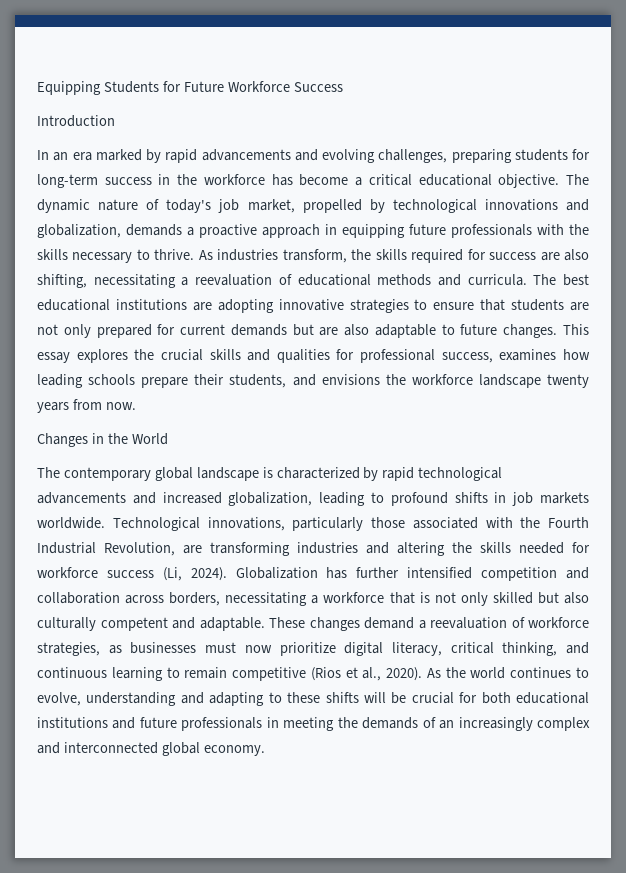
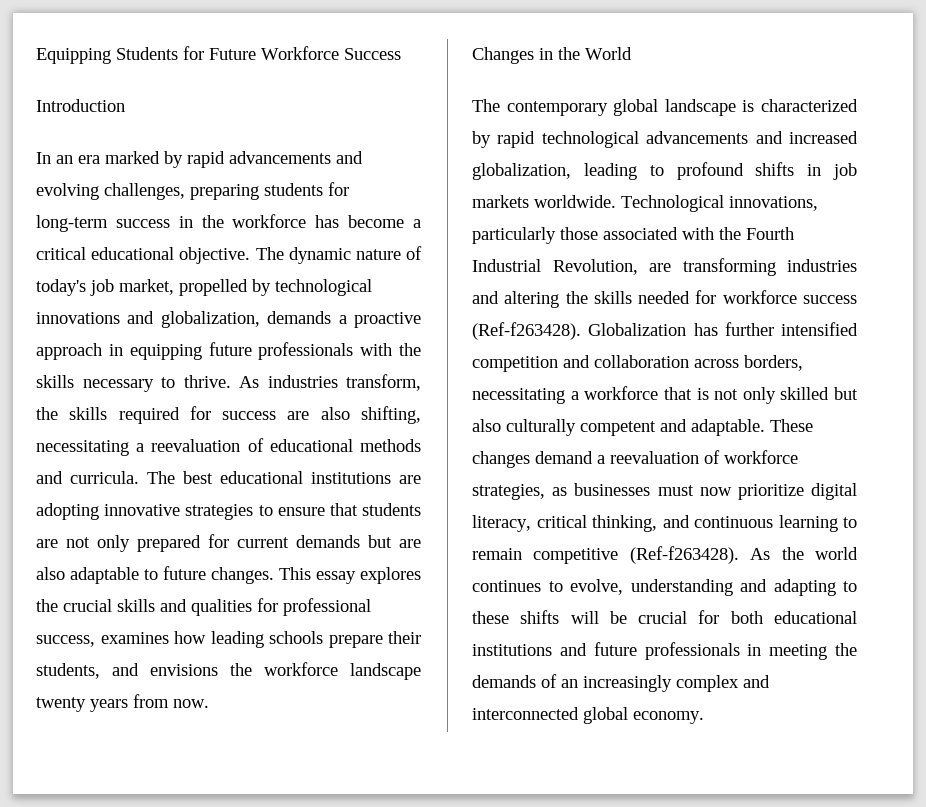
- Technological innovations, particularly those associated with the Fourth Industrial Revolution, are transforming industries and altering the skills needed for workforce success (Li, 2024).
+ Technological innovations, particularly those associated with the Fourth Industrial Revolution, are transforming industries and altering the skills needed for workforce success (Ref-f263428).
- These changes demand a reevaluation of workforce strategies, as businesses must now prioritize digital literacy, critical thinking, and continuous learning to remain competitive (Rios et al., 2020).
+ These changes demand a reevaluation of workforce strategies, as businesses must now prioritize digital literacy, critical thinking, and continuous learning to remain competitive (Ref-f263428).

